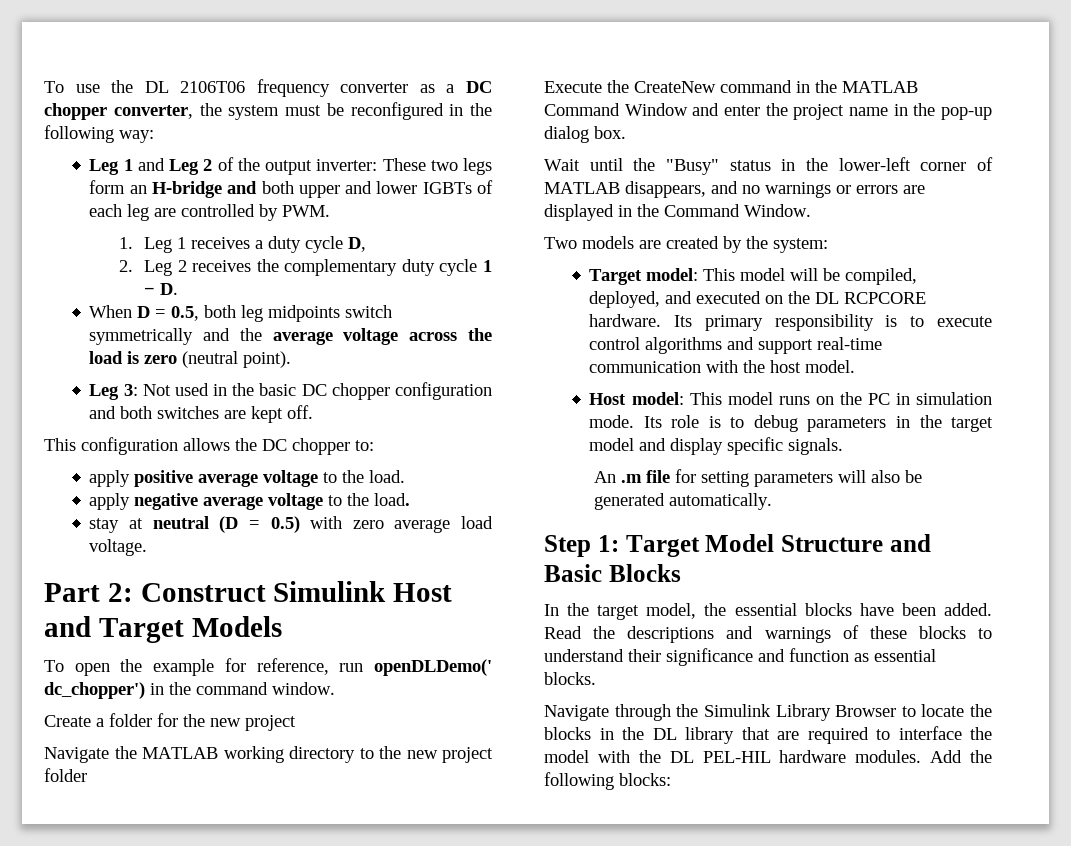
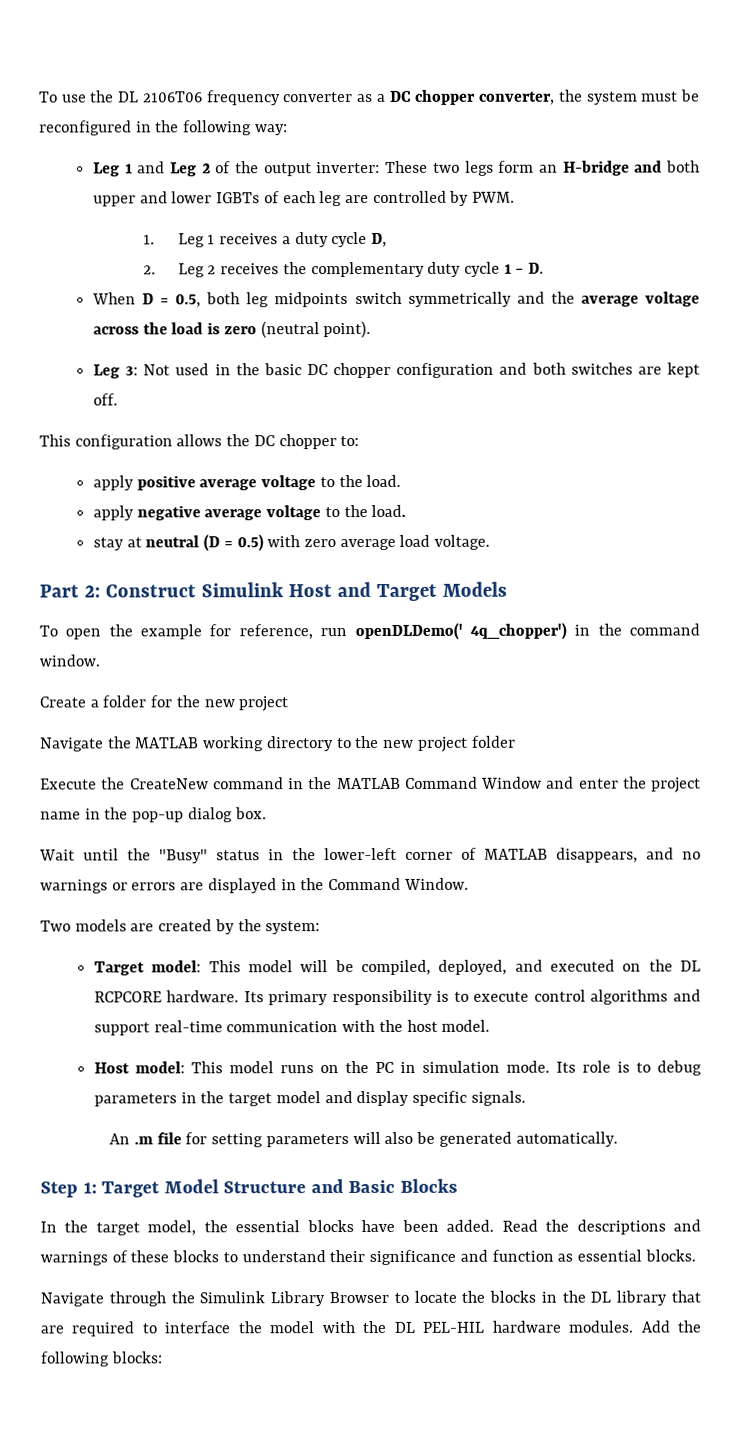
- To open the example for reference, run openDLDemo(' dc_chopper') in the command window.
+ To open the example for reference, run openDLDemo(' 4q_chopper') in the command window.

